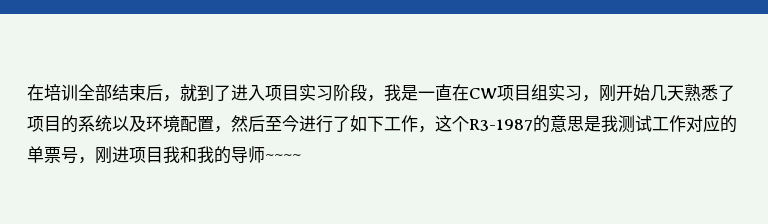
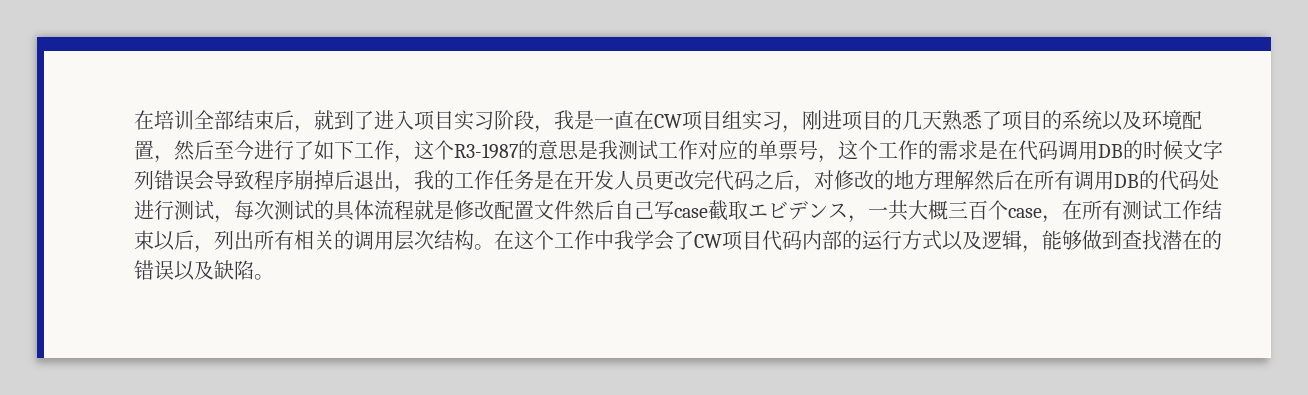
- 在培训全部结束后，就到了进入项目实习阶段，我是一直在CW项目组实习，刚开始几天熟悉了项目的系统以及环境配置，然后至今进行了如下工作，这个R3-1987的意思是我测试工作对应的单票号，刚进项目我和我的导师~~~~
+ 在培训全部结束后，就到了进入项目实习阶段，我是一直在CW项目组实习，刚进项目的几天熟悉了项目的系统以及环境配置，然后至今进行了如下工作，这个R3-1987的意思是我测试工作对应的单票号，这个工作的需求是在代码调用DB的时候文字列错误会导致程序崩掉后退出，我的工作任务是在开发人员更改完代码之后，对修改的地方理解然后在所有调用DB的代码处进行测试，每次测试的具体流程就是修改配置文件然后自己写case截取エビデンス，一共大概三百个case，在所有测试工作结束以后，列出所有相关的调用层次结构。在这个工作中我学会了CW项目代码内部的运行方式以及逻辑，能够做到查找潜在的错误以及缺陷。

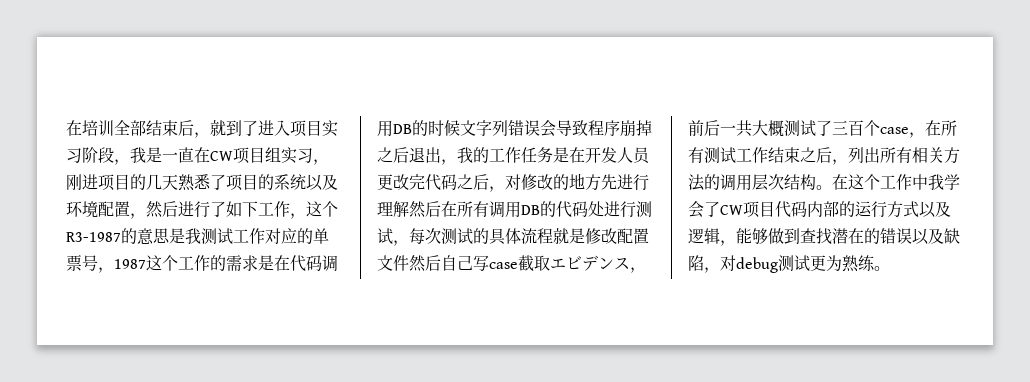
- 在培训全部结束后，就到了进入项目实习阶段，我是一直在CW项目组实习，刚进项目的几天熟悉了项目的系统以及环境配置，然后至今进行了如下工作，这个R3-1987的意思是我测试工作对应的单票号，这个工作的需求是在代码调用DB的时候文字列错误会导致程序崩掉后退出，我的工作任务是在开发人员更改完代码之后，对修改的地方理解然后在所有调用DB的代码处进行测试，每次测试的具体流程就是修改配置文件然后自己写case截取エビデンス，一共大概三百个case，在所有测试工作结束以后，列出所有相关的调用层次结构。
+ 在培训全部结束后，就到了进入项目实习阶段，我是一直在CW项目组实习，刚进项目的几天熟悉了项目的系统以及环境配置，然后进行了如下工作，这个R3-1987的意思是我测试工作对应的单票号，1987这个工作的需求是在代码调用DB的时候文字列错误会导致程序崩掉之后退出，我的工作任务是在开发人员更改完代码之后，对修改的地方先进行理解然后在所有调用DB的代码处进行测试，每次测试的具体流程就是修改配置文件然后自己写case截取エビデンス，前后一共大概测试了三百个case，在所有测试工作结束之后，列出所有相关方法的调用层次结构。
- 在这个工作中我学会了CW项目代码内部的运行方式以及逻辑，能够做到查找潜在的错误以及缺陷。
+ 在这个工作中我学会了CW项目代码内部的运行方式以及逻辑，能够做到查找潜在的错误以及缺陷，对debug测试更为熟练。

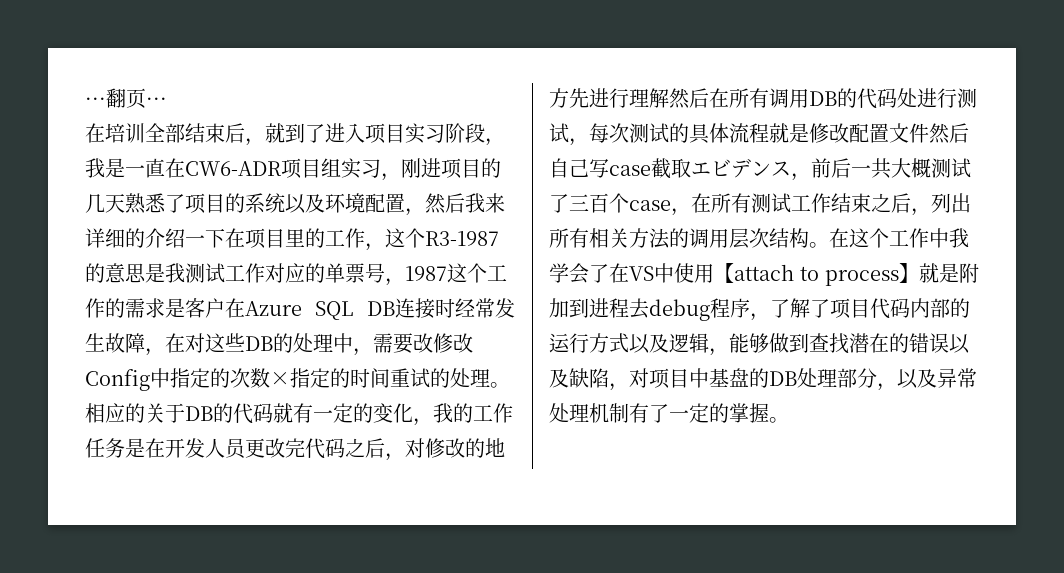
+ ···翻页···
- 在培训全部结束后，就到了进入项目实习阶段，我是一直在CW项目组实习，刚进项目的几天熟悉了项目的系统以及环境配置，然后进行了如下工作，这个R3-1987的意思是我测试工作对应的单票号，1987这个工作的需求是在代码调用DB的时候文字列错误会导致程序崩掉之后退出，我的工作任务是在开发人员更改完代码之后，对修改的地方先进行理解然后在所有调用DB的代码处进行测试，每次测试的具体流程就是修改配置文件然后自己写case截取エビデンス，前后一共大概测试了三百个case，在所有测试工作结束之后，列出所有相关方法的调用层次结构。
+ 在培训全部结束后，就到了进入项目实习阶段，我是一直在CW6-ADR项目组实习，刚进项目的几天熟悉了项目的系统以及环境配置，然后我来详细的介绍一下在项目里的工作，这个R3-1987的意思是我测试工作对应的单票号，1987这个工作的需求是客户在Azure SQL DB连接时经常发生故障，在对这些DB的处理中，需要改修改Config中指定的次数×指定的时间重试的处理。相应的关于DB的代码就有一定的变化，我的工作任务是在开发人员更改完代码之后，对修改的地方先进行理解然后在所有调用DB的代码处进行测试，每次测试的具体流程就是修改配置文件然后自己写case截取エビデンス，前后一共大概测试了三百个case，在所有测试工作结束之后，列出所有相关方法的调用层次结构。
- 在这个工作中我学会了CW项目代码内部的运行方式以及逻辑，能够做到查找潜在的错误以及缺陷，对debug测试更为熟练。
+ 在这个工作中我学会了在VS中使用【attach to process】就是附加到进程去debug程序，了解了项目代码内部的运行方式以及逻辑，能够做到查找潜在的错误以及缺陷，对项目中基盘的DB处理部分，以及异常处理机制有了一定的掌握。

